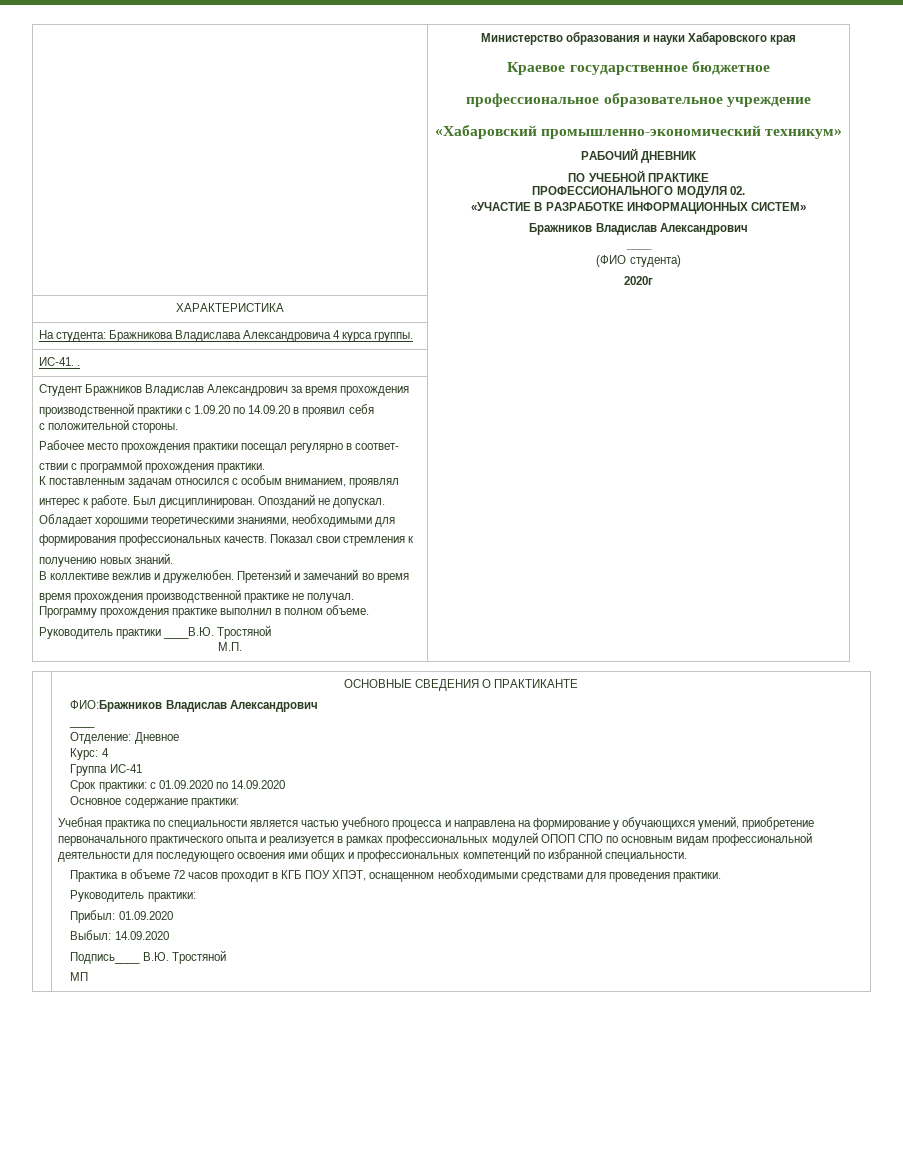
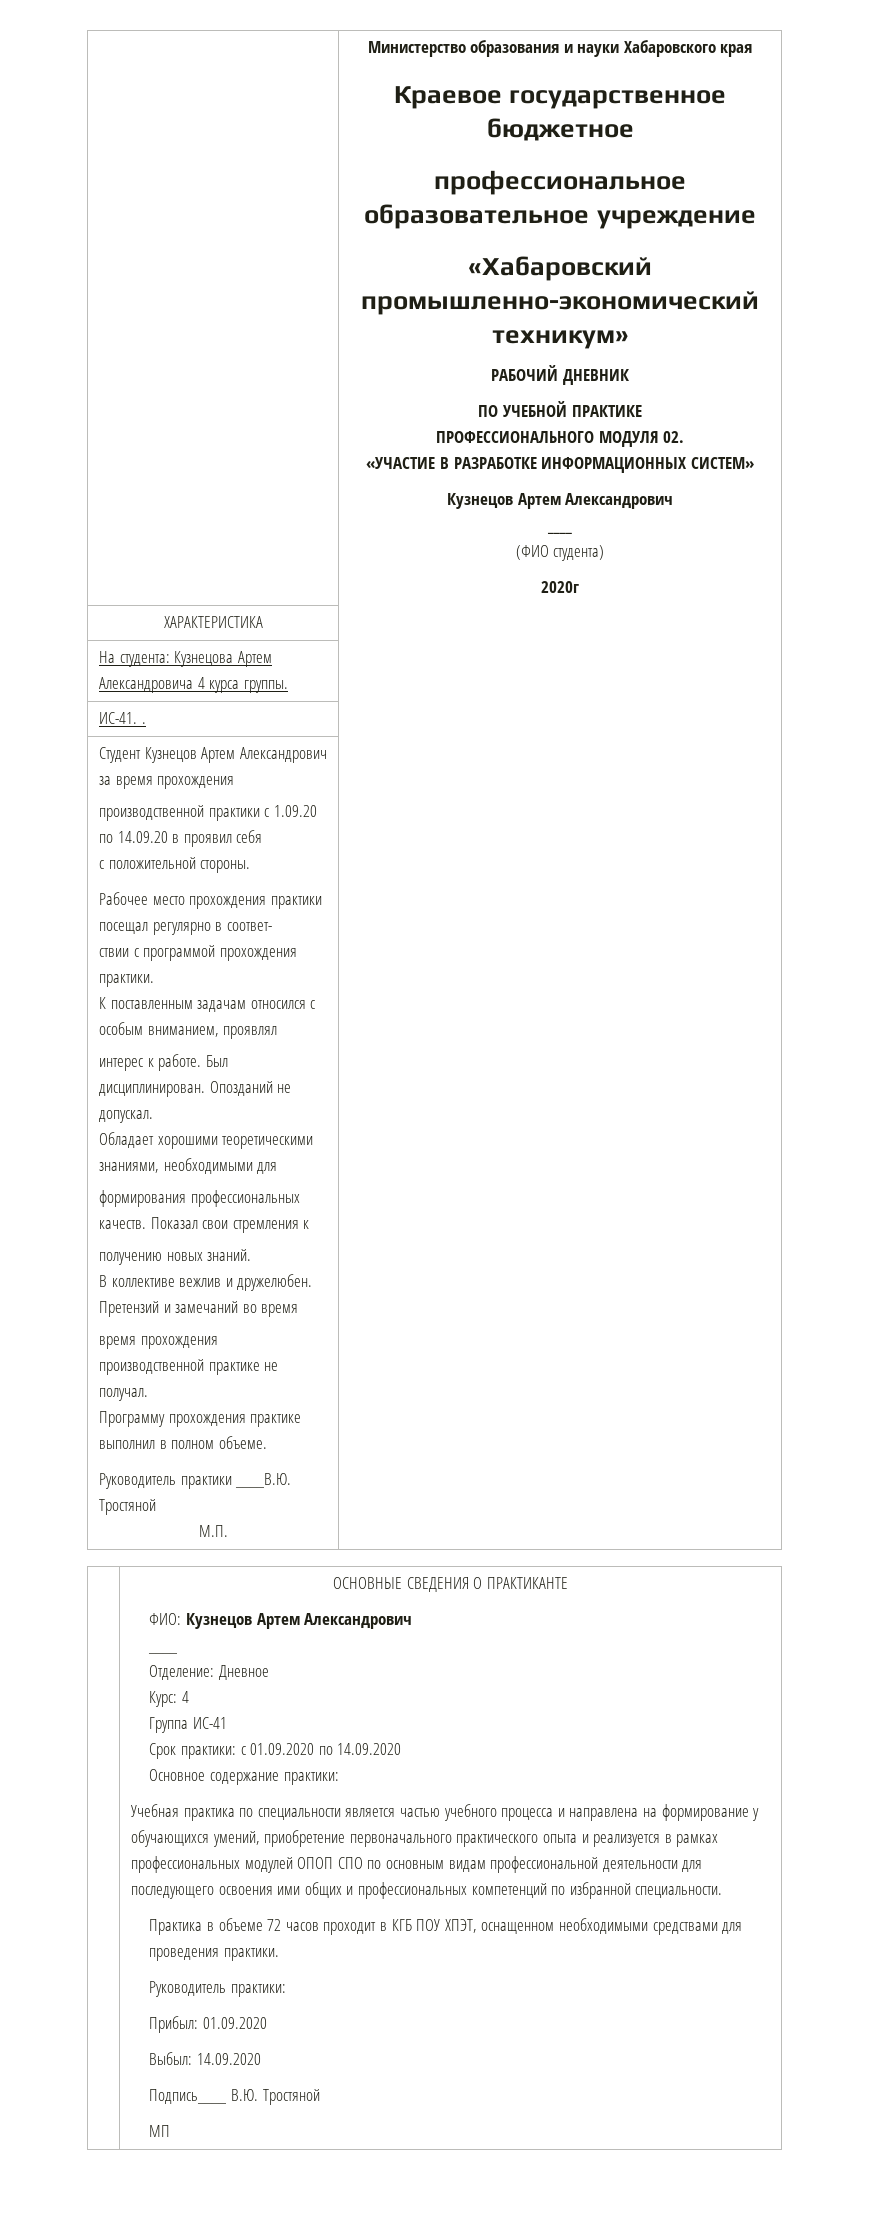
  | Министерство образования и науки Хабаровского края
  Краевое государственное бюджетное
  профессиональное образовательное учреждение
  «Хабаровский промышленно-экономический техникум»
  РАБОЧИЙ ДНЕВНИК
  ПО УЧЕБНОЙ ПРАКТИКЕ
  ПРОФЕССИОНАЛЬНОГО МОДУЛЯ 02.
  «УЧАСТИЕ В РАЗРАБОТКЕ ИНФОРМАЦИОННЫХ СИСТЕМ»
- Бражников Владислав Александрович
+ Кузнецов Артем Александрович
- На студента: Бражникова Владислава Александровича 4 курса группы. |
+ На студента: Кузнецова Артем Александровича 4 курса группы. |
- Студент Бражников Владислав Александрович за время прохождения
+ Студент Кузнецов Артем Александрович за время прохождения
- ФИО:Бражников Владислав Александрович
+ ФИО: Кузнецов Артем Александрович

